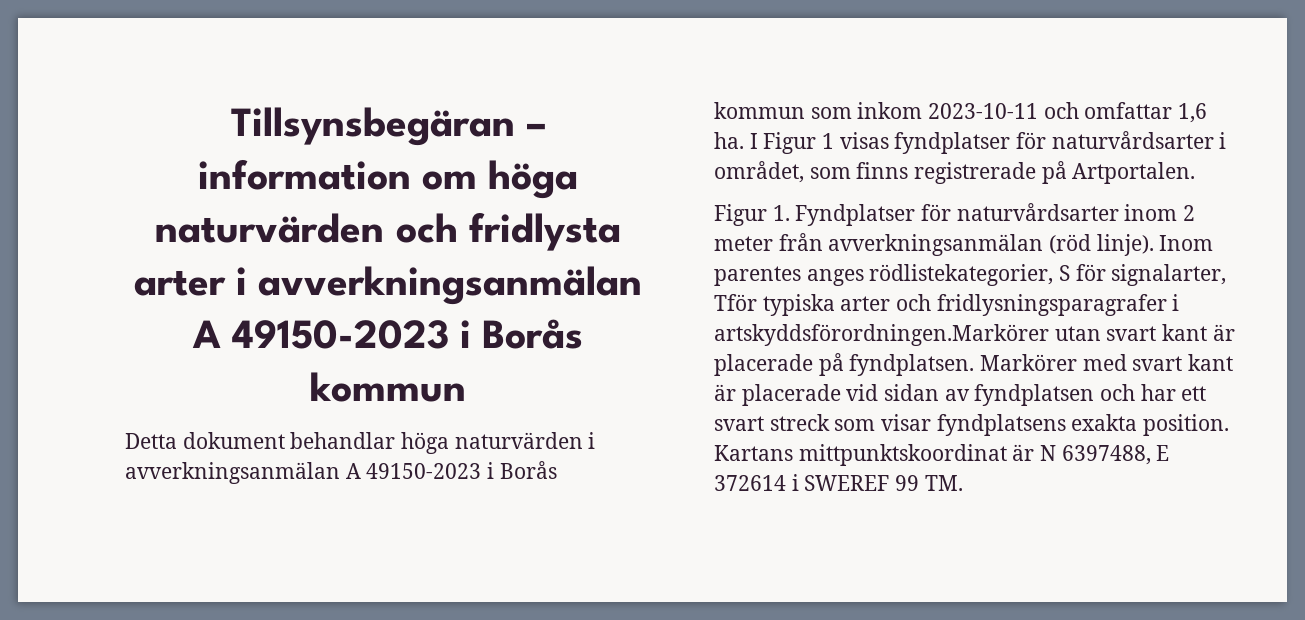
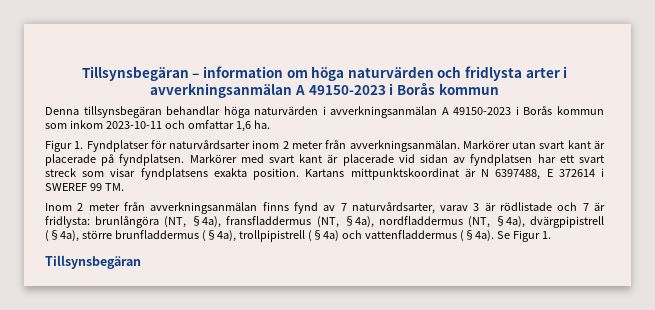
- Detta dokument behandlar höga naturvärden i avverkningsanmälan A 49150-2023 i Borås kommun som inkom 2023-10-11 och omfattar 1,6 ha. I Figur 1 visas fyndplatser för naturvårdsarter i området, som finns registrerade på Artportalen.
+ Denna tillsynsbegäran behandlar höga naturvärden i avverkningsanmälan A 49150-2023 i Borås kommun som inkom 2023-10-11 och omfattar 1,6 ha.
- Figur 1. Fyndplatser för naturvårdsarter inom 2 meter från avverkningsanmälan (röd linje). Inom parentes anges rödlistekategorier, S för signalarter, Tför typiska arter och fridlysningsparagrafer i artskyddsförordningen.Markörer utan svart kant är placerade på fyndplatsen.
+ Figur 1. Fyndplatser för naturvårdsarter inom 2 meter från avverkningsanmälan. Markörer utan svart kant är placerade på fyndplatsen.
- Markörer med svart kant är placerade vid sidan av fyndplatsen och har ett svart streck som visar fyndplatsens exakta position.
+ Markörer med svart kant är placerade vid sidan av fyndplatsen har ett svart streck som visar fyndplatsens exakta position.
+ Inom 2 meter från avverkningsanmälan finns fynd av 7 naturvårdsarter, varav 3 är rödlistade och 7 är fridlysta: brunlångöra (NT, §4a), fransfladdermus (NT, §4a), nordfladdermus (NT, §4a), dvärgpipistrell (§4a), större brunfladdermus (§4a), trollpipistrell (§4a) och vattenfladdermus (§4a). Se Figur 1.
+ Tillsynsbegäran

